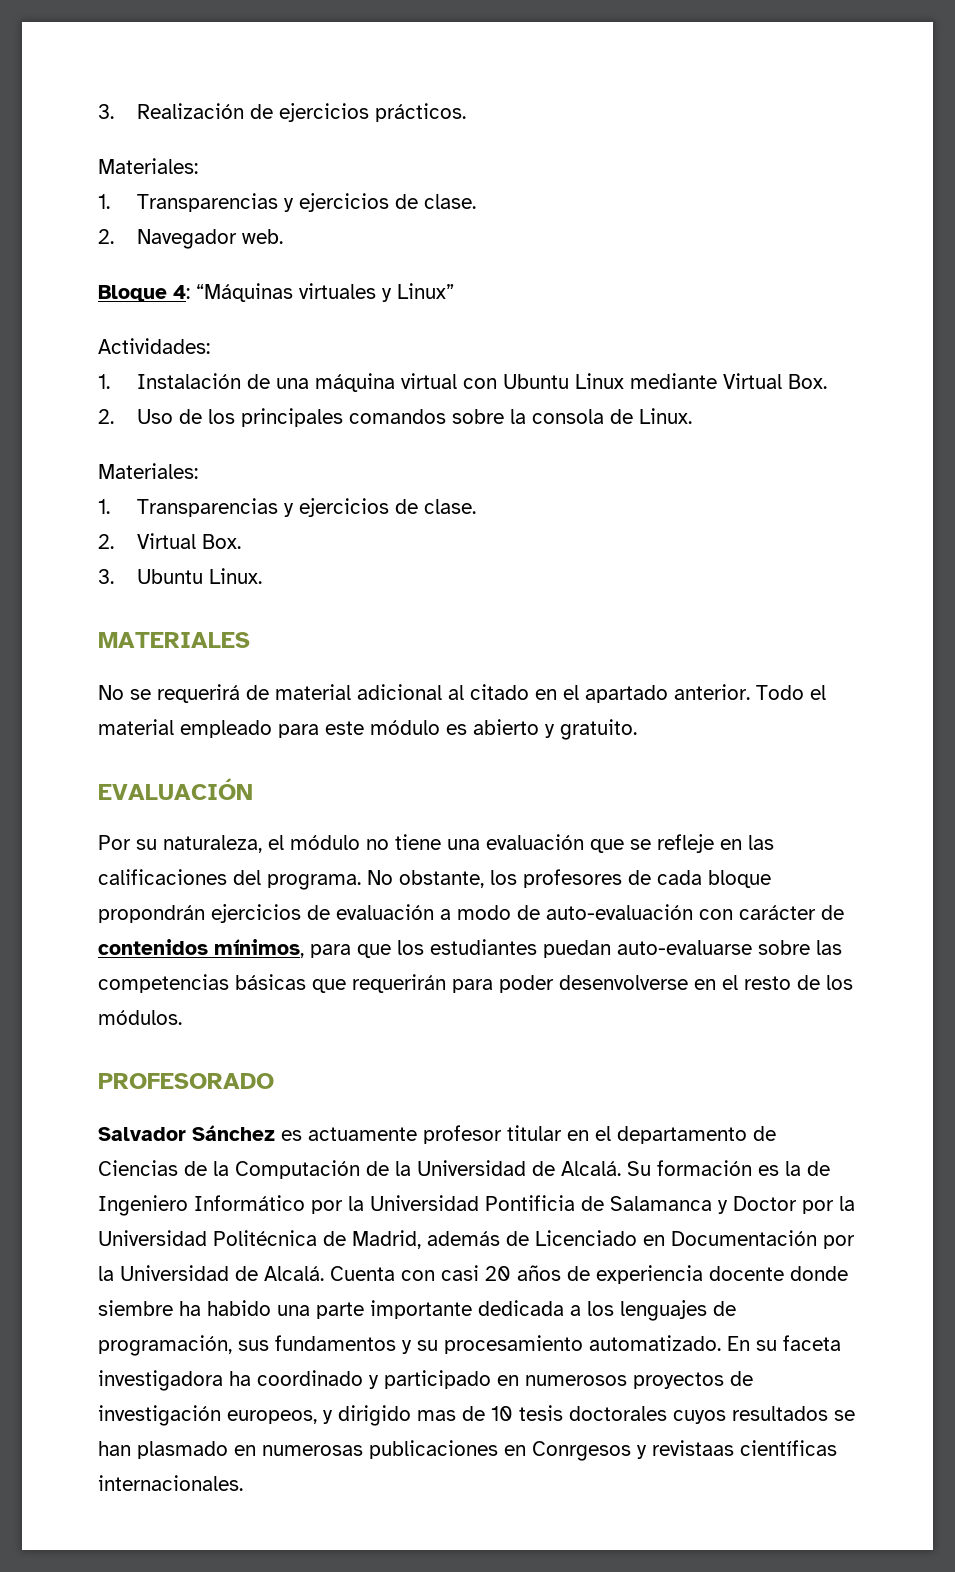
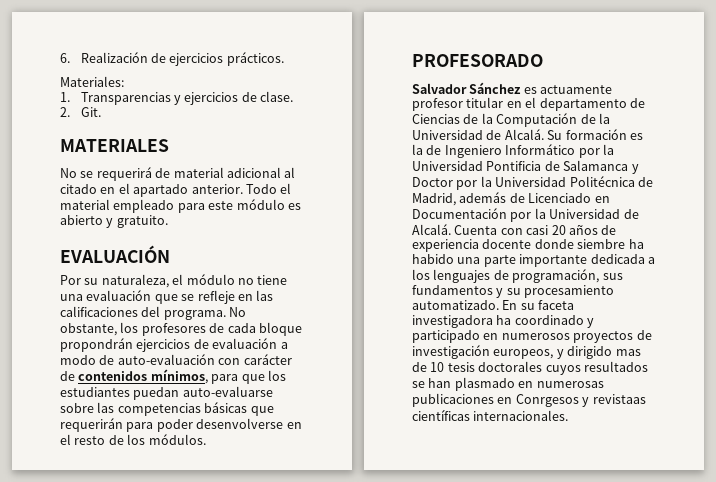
- 3. Realización de ejercicios prácticos.
+ 6. Realización de ejercicios prácticos.
- 2. Navegador web.
- Bloque 4: “Máquinas virtuales y Linux”
- Actividades:
- 1. Instalación de una máquina virtual con Ubuntu Linux mediante Virtual Box.
- 2. Uso de los principales comandos sobre la consola de Linux.
- Materiales:
- 1. Transparencias y ejercicios de clase.
- 2. Virtual Box.
- 3. Ubuntu Linux.
+ 2. Git.

